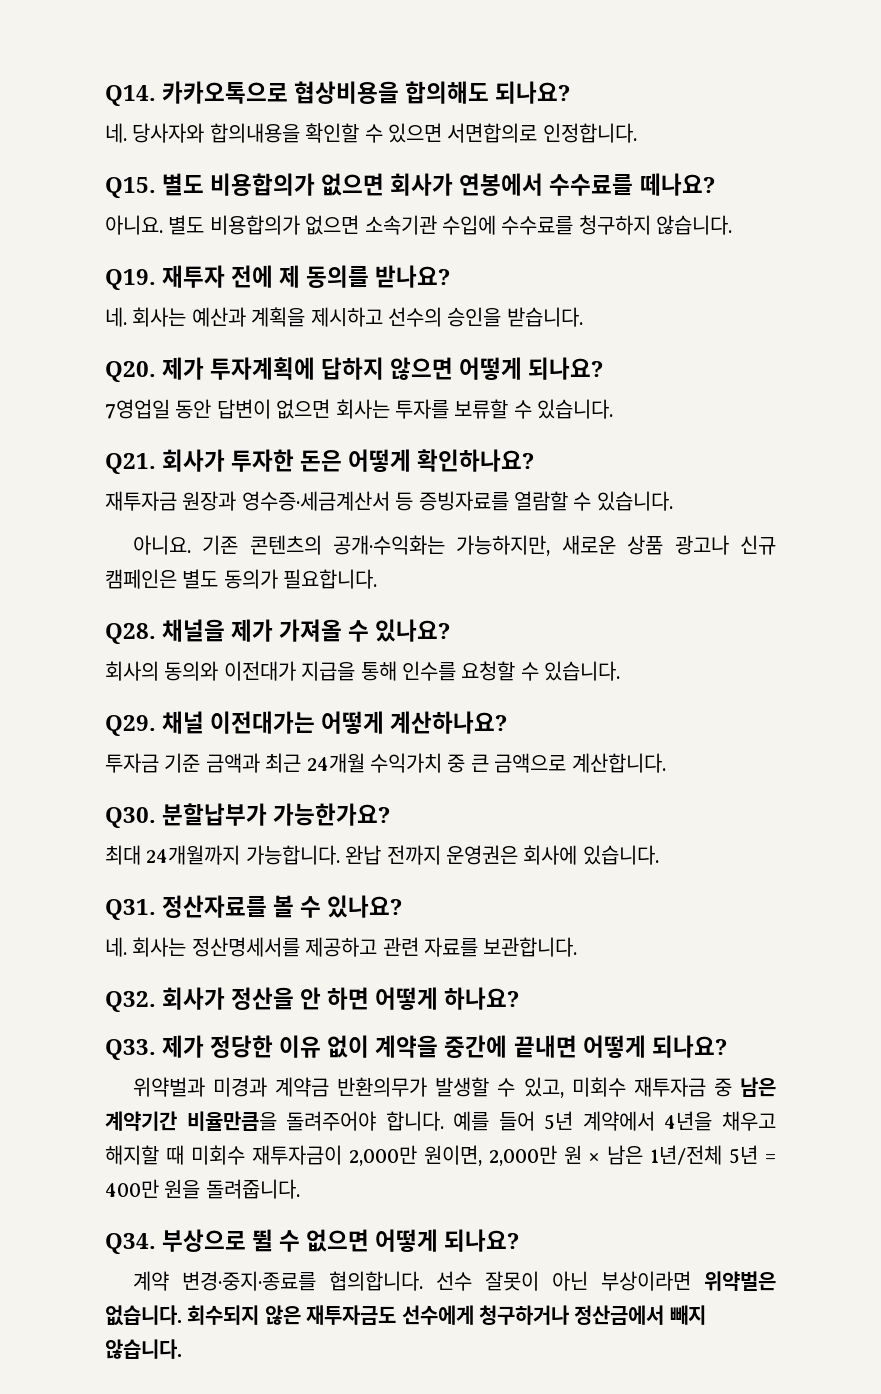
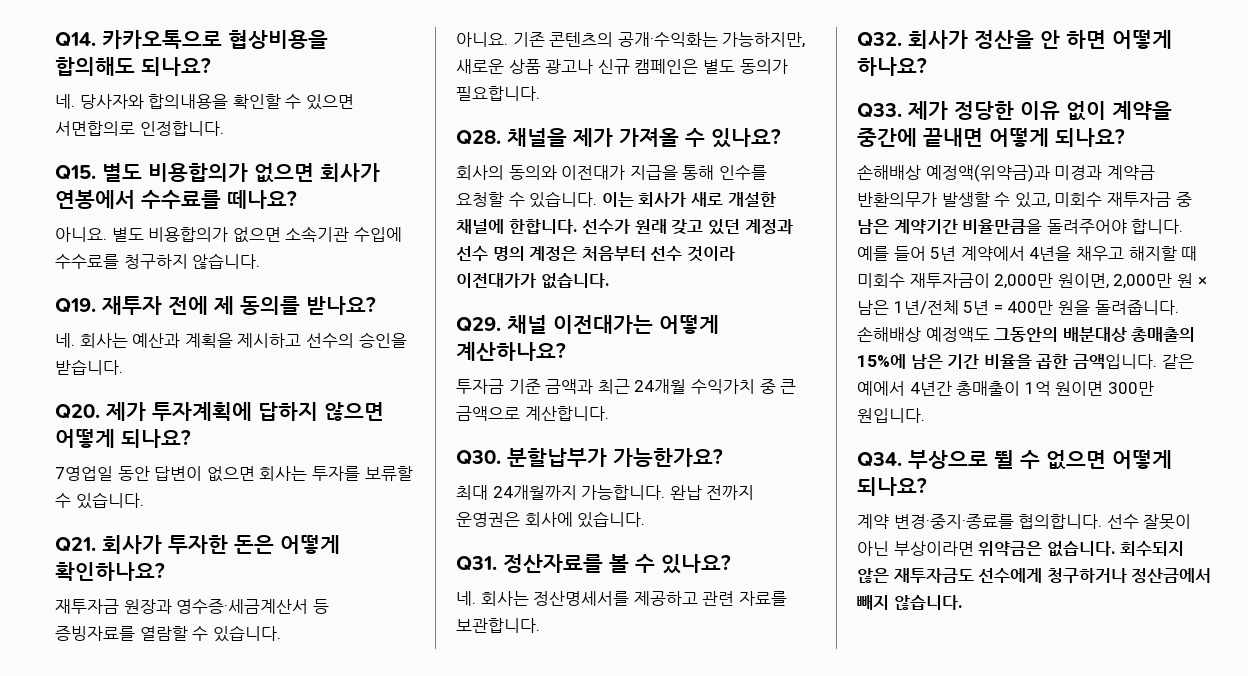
+ 이는 회사가 새로 개설한 채널에 한합니다. 선수가 원래 갖고 있던 계정과 선수 명의 계정은 처음부터 선수 것이라 이전대가가 없습니다.
- 위약벌과 미경과 계약금 반환의무가 발생할 수 있고, 미회수 재투자금 중 남은 계약기간 비율만큼을 돌려주어야 합니다.
+ 손해배상 예정액(위약금)과 미경과 계약금 반환의무가 발생할 수 있고, 미회수 재투자금 중 남은 계약기간 비율만큼을 돌려주어야 합니다.
+ 손해배상 예정액도 그동안의 배분대상 총매출의 15%에 남은 기간 비율을 곱한 금액입니다. 같은 예에서 4년간 총매출이 1억 원이면 300만 원입니다.
- 선수 잘못이 아닌 부상이라면 위약벌은 없습니다.
+ 선수 잘못이 아닌 부상이라면 위약금은 없습니다.

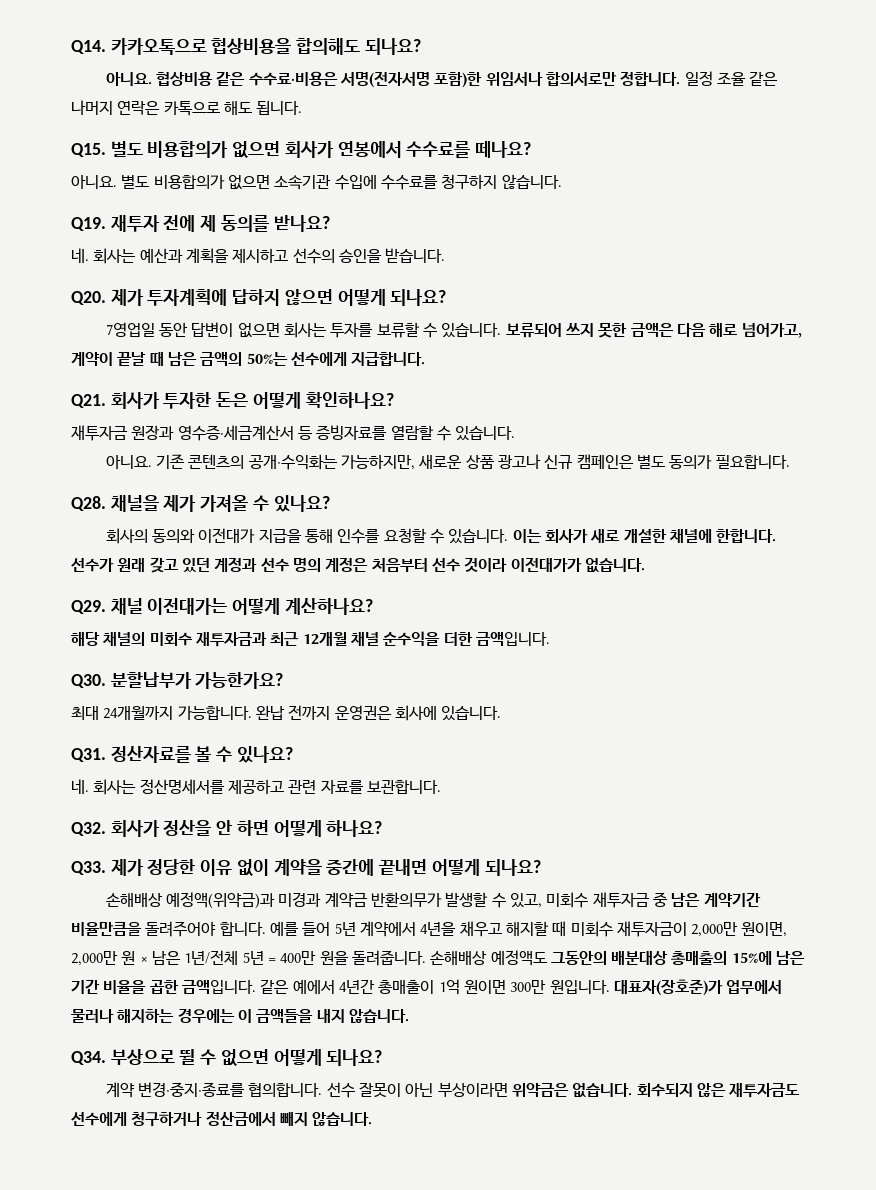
- 네. 당사자와 합의내용을 확인할 수 있으면 서면합의로 인정합니다.
+ 아니요. 협상비용 같은 수수료·비용은 서명(전자서명 포함)한 위임서나 합의서로만 정합니다. 일정 조율 같은 나머지 연락은 카톡으로 해도 됩니다.
+ 보류되어 쓰지 못한 금액은 다음 해로 넘어가고, 계약이 끝날 때 남은 금액의 50%는 선수에게 지급합니다.
- 투자금 기준 금액과 최근 24개월 수익가치 중 큰 금액으로 계산합니다.
+ 해당 채널의 미회수 재투자금과 최근 12개월 채널 순수익을 더한 금액입니다.
+ 대표자(장호준)가 업무에서 물러나 해지하는 경우에는 이 금액들을 내지 않습니다.

